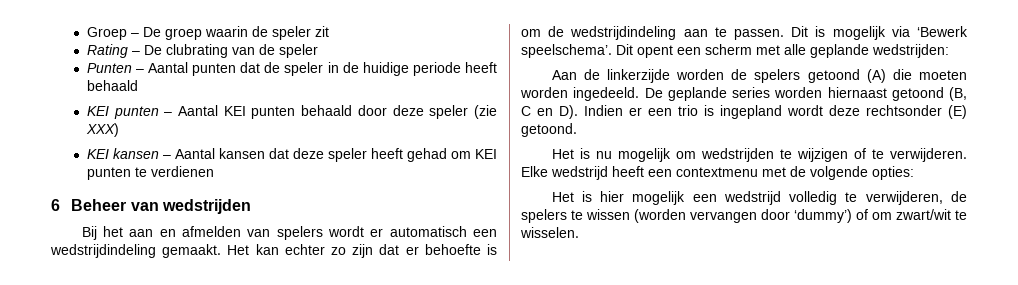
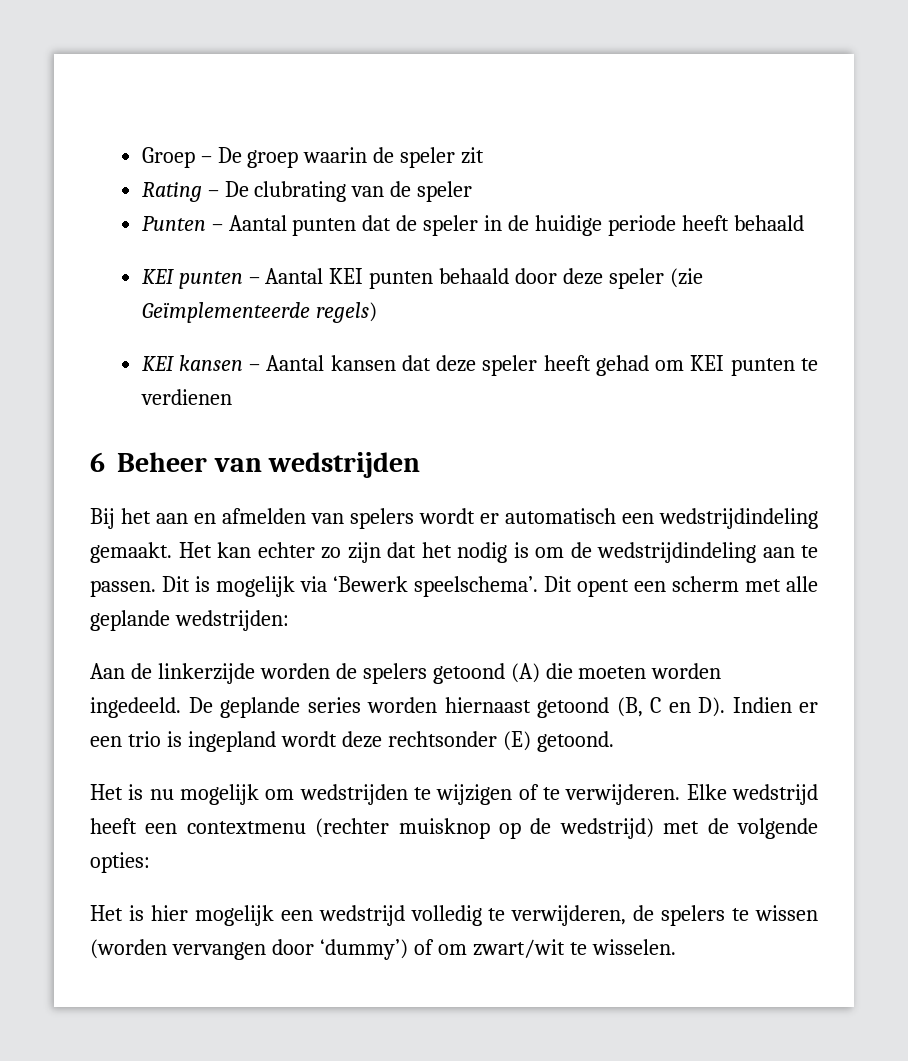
- KEI punten – Aantal KEI punten behaald door deze speler (zie XXX)
+ KEI punten – Aantal KEI punten behaald door deze speler (zie Geïmplementeerde regels)
- Het kan echter zo zijn dat er behoefte is om de wedstrijdindeling aan te passen.
+ Het kan echter zo zijn dat het nodig is om de wedstrijdindeling aan te passen.
- Elke wedstrijd heeft een contextmenu met de volgende opties:
+ Elke wedstrijd heeft een contextmenu (rechter muisknop op de wedstrijd) met de volgende opties:

